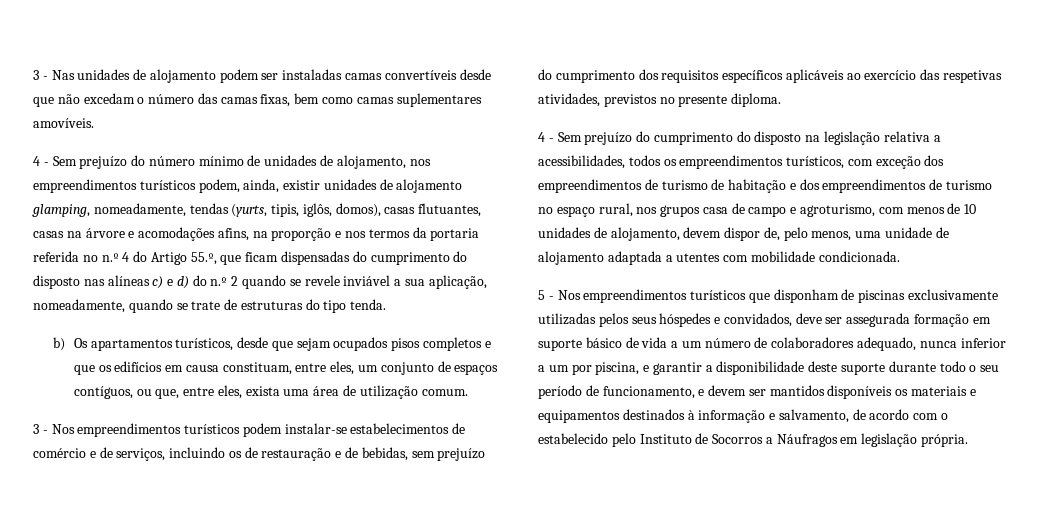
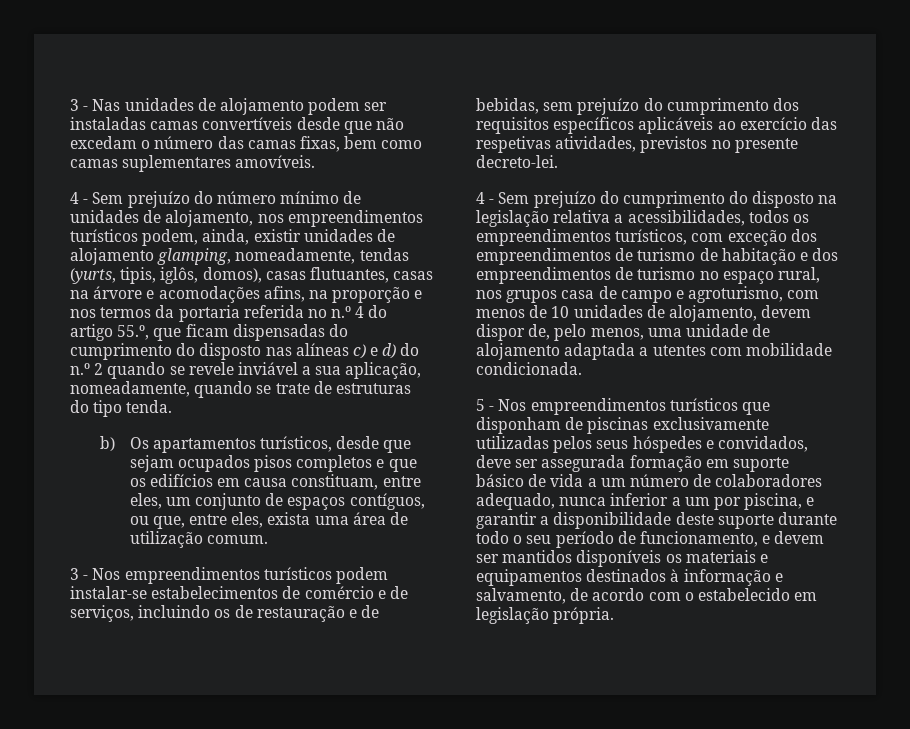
- 4 - Sem prejuízo do número mínimo de unidades de alojamento, nos empreendimentos turísticos podem, ainda, existir unidades de alojamento glamping, nomeadamente, tendas (yurts, tipis, iglôs, domos), casas flutuantes, casas na árvore e acomodações afins, na proporção e nos termos da portaria referida no n.º 4 do Artigo 55.º, que ficam dispensadas do cumprimento do disposto nas alíneas c) e d) do n.º 2 quando se revele inviável a sua aplicação, nomeadamente, quando se trate de estruturas do tipo tenda.
+ 4 - Sem prejuízo do número mínimo de unidades de alojamento, nos empreendimentos turísticos podem, ainda, existir unidades de alojamento glamping, nomeadamente, tendas (yurts, tipis, iglôs, domos), casas flutuantes, casas na árvore e acomodações afins, na proporção e nos termos da portaria referida no n.º 4 do artigo 55.º, que ficam dispensadas do cumprimento do disposto nas alíneas c) e d) do n.º 2 quando se revele inviável a sua aplicação, nomeadamente, quando se trate de estruturas do tipo tenda.
- 3 - Nos empreendimentos turísticos podem instalar-se estabelecimentos de comércio e de serviços, incluindo os de restauração e de bebidas, sem prejuízo do cumprimento dos requisitos específicos aplicáveis ao exercício das respetivas atividades, previstos no presente diploma.
+ 3 - Nos empreendimentos turísticos podem instalar-se estabelecimentos de comércio e de serviços, incluindo os de restauração e de bebidas, sem prejuízo do cumprimento dos requisitos específicos aplicáveis ao exercício das respetivas atividades, previstos no presente decreto-lei.
- 5 - Nos empreendimentos turísticos que disponham de piscinas exclusivamente utilizadas pelos seus hóspedes e convidados, deve ser assegurada formação em suporte básico de vida a um número de colaboradores adequado, nunca inferior a um por piscina, e garantir a disponibilidade deste suporte durante todo o seu período de funcionamento, e devem ser mantidos disponíveis os materiais e equipamentos destinados à informação e salvamento, de acordo com o estabelecido pelo Instituto de Socorros a Náufragos em legislação própria.
+ 5 - Nos empreendimentos turísticos que disponham de piscinas exclusivamente utilizadas pelos seus hóspedes e convidados, deve ser assegurada formação em suporte básico de vida a um número de colaboradores adequado, nunca inferior a um por piscina, e garantir a disponibilidade deste suporte durante todo o seu período de funcionamento, e devem ser mantidos disponíveis os materiais e equipamentos destinados à informação e salvamento, de acordo com o estabelecido em legislação própria.

